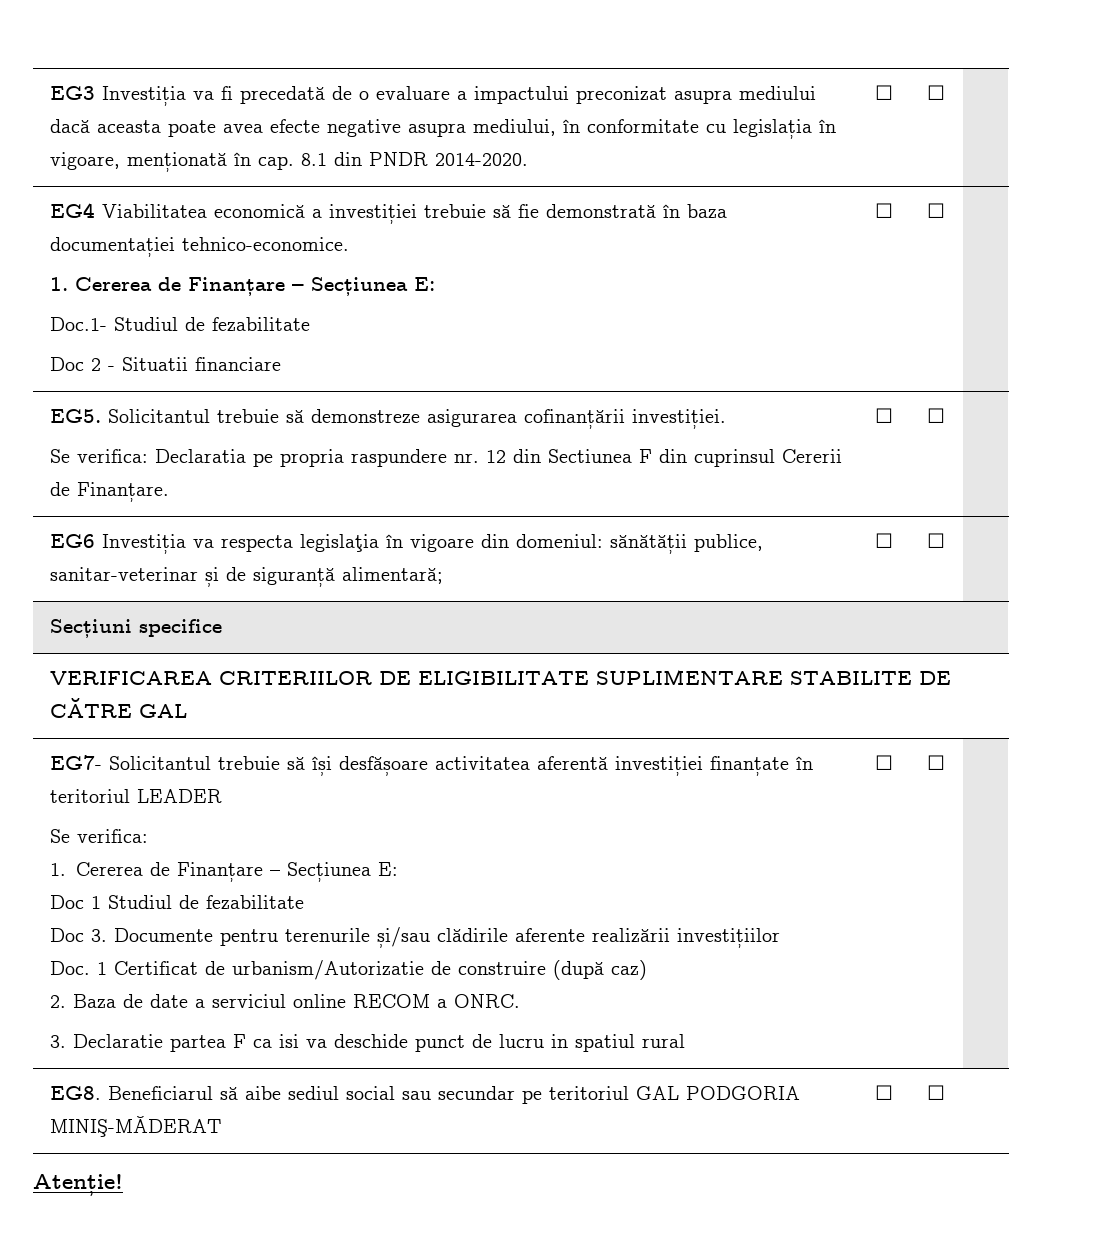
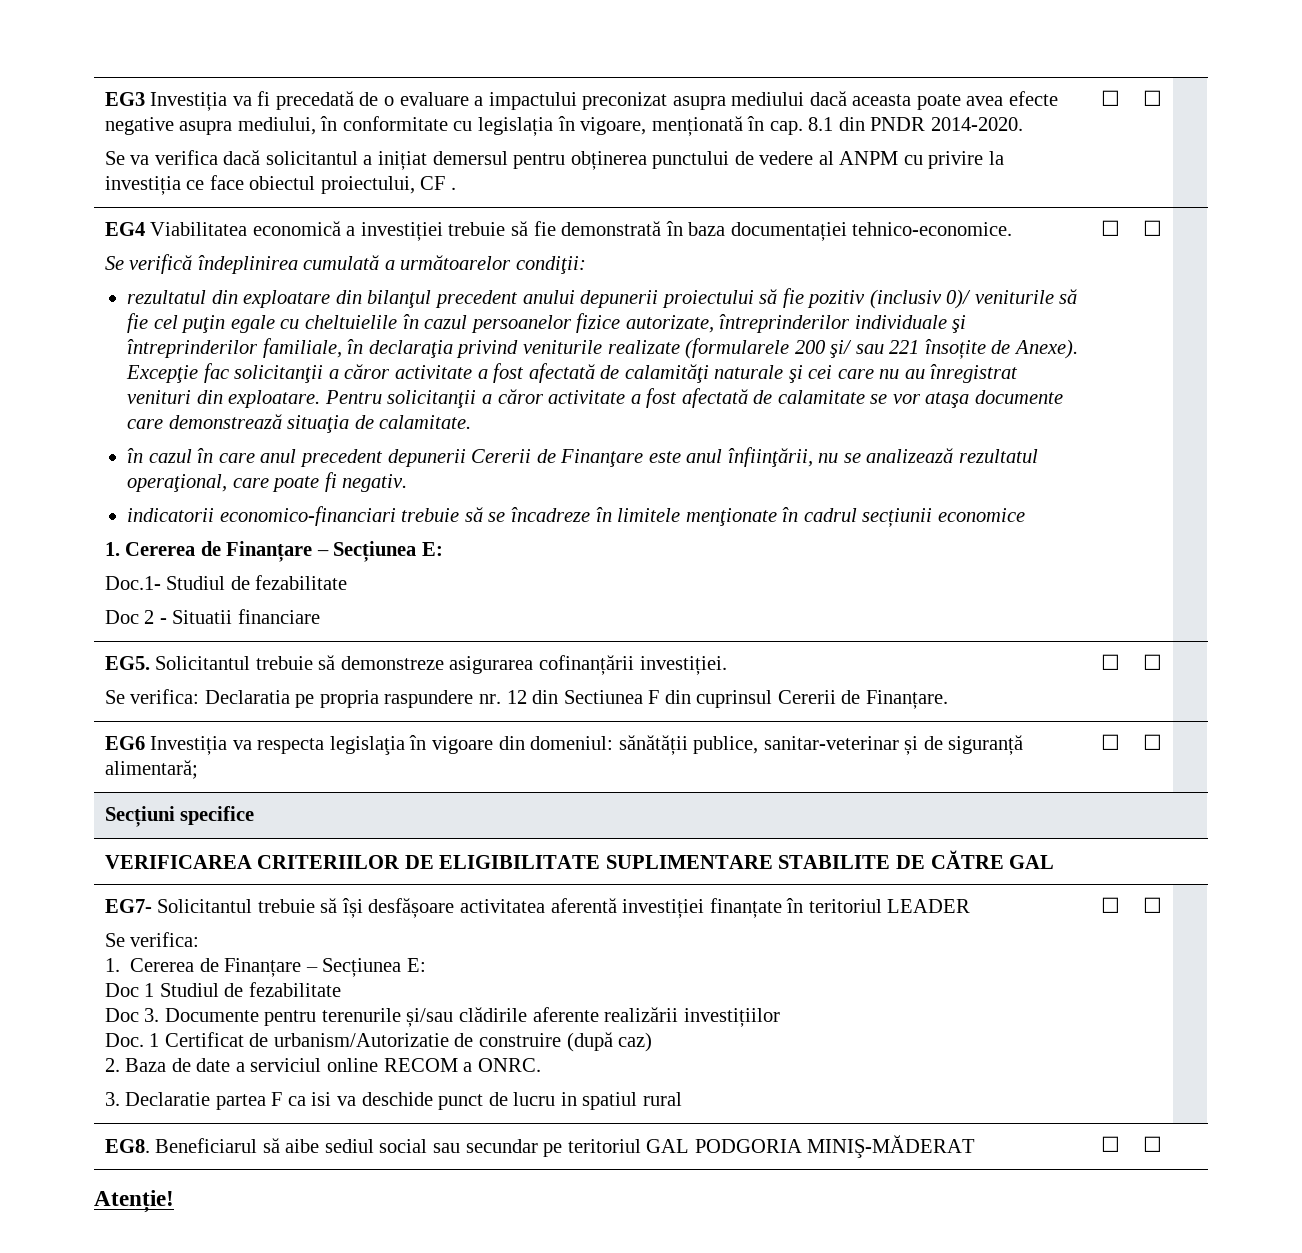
+ Se va verifica dacă solicitantul a inițiat demersul pentru obținerea punctului de vedere al ANPM cu privire la investiția ce face obiectul proiectului, CF .
+ Se verifică îndeplinirea cumulată a următoarelor condiţii:
+ rezultatul din exploatare din bilanţul precedent anului depunerii proiectului să fie pozitiv (inclusiv 0)/ veniturile să fie cel puţin egale cu cheltuielile în cazul persoanelor fizice autorizate, întreprinderilor individuale şi întreprinderilor familiale, în declaraţia privind veniturile realizate (formularele 200 şi/ sau 221 însoțite de Anexe). Excepţie fac solicitanţii a căror activitate a fost afectată de calamităţi naturale şi cei care nu au înregistrat venituri din exploatare. Pentru solicitanţii a căror activitate a fost afectată de calamitate se vor ataşa documente care demonstrează situaţia de calamitate.
+ în cazul în care anul precedent depunerii Cererii de Finanţare este anul înfiinţării, nu se analizează rezultatul operaţional, care poate fi negativ.
+ indicatorii economico-financiari trebuie să se încadreze în limitele menţionate în cadrul secțiunii economice

